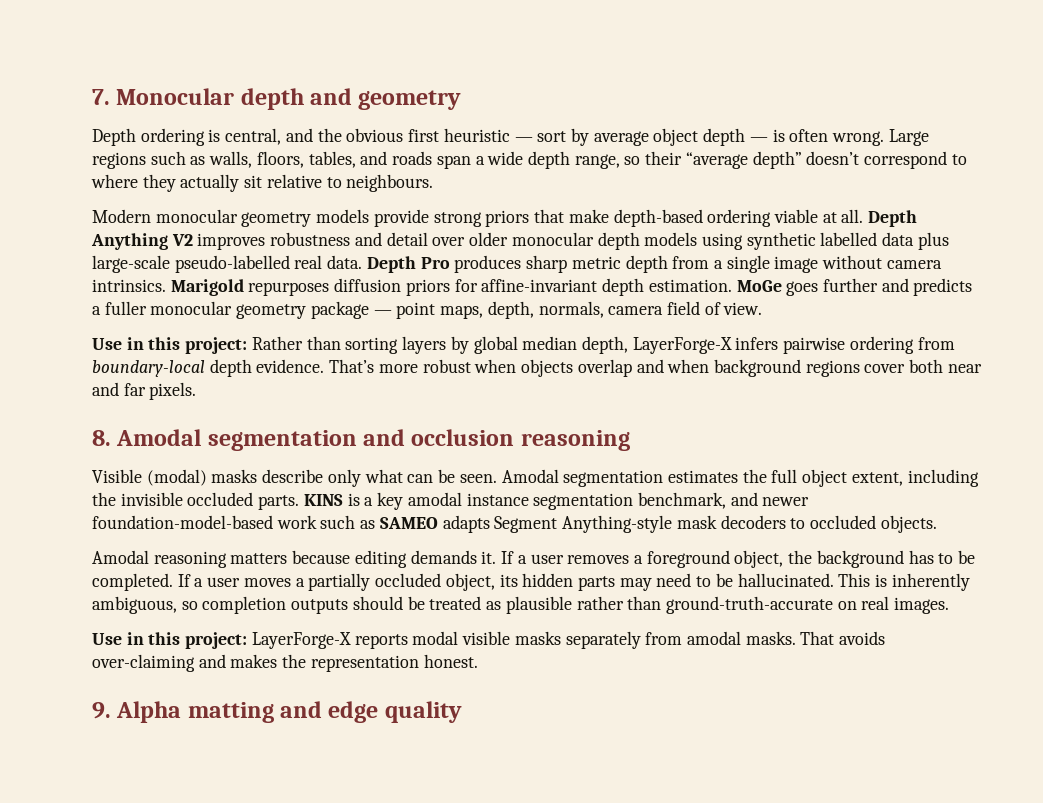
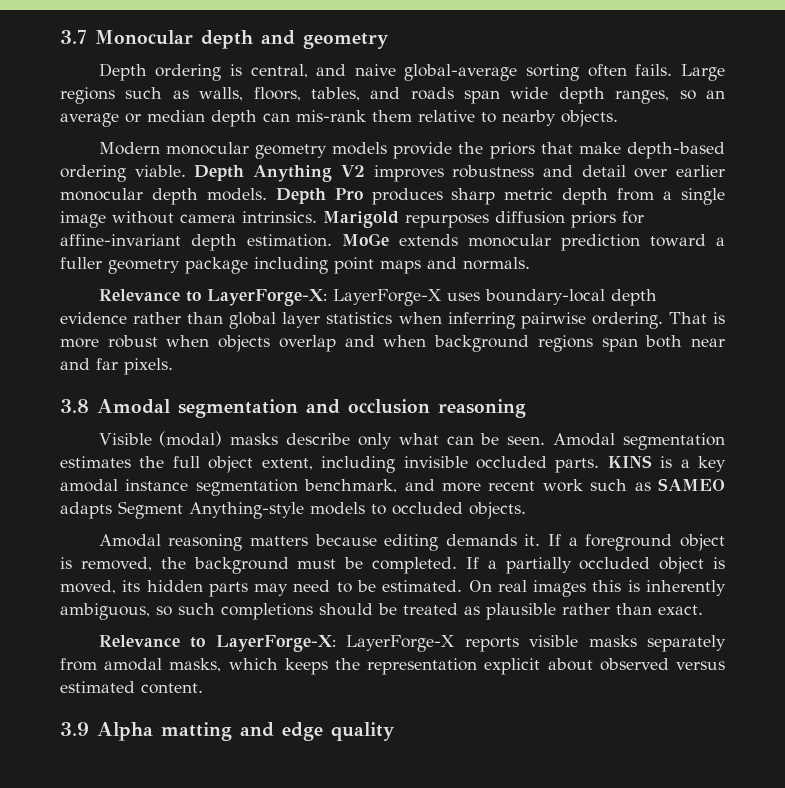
- 7. Monocular depth and geometry
+ 3.7 Monocular depth and geometry
- Depth ordering is central, and the obvious first heuristic — sort by average object depth — is often wrong.
+ Depth ordering is central, and naive global-average sorting often fails.
- Large regions such as walls, floors, tables, and roads span a wide depth range, so their “average depth” doesn’t correspond to where they actually sit relative to neighbours.
+ Large regions such as walls, floors, tables, and roads span wide depth ranges, so an average or median depth can mis-rank them relative to nearby objects.
- Modern monocular geometry models provide strong priors that make depth-based ordering viable at all.
+ Modern monocular geometry models provide the priors that make depth-based ordering viable.
- Depth Anything V2 improves robustness and detail over older monocular depth models using synthetic labelled data plus large-scale pseudo-labelled real data.
+ Depth Anything V2 improves robustness and detail over earlier monocular depth models.
- MoGe goes further and predicts a fuller monocular geometry package — point maps, depth, normals, camera field of view.
- Use in this project: Rather than sorting layers by global median depth, LayerForge-X infers pairwise ordering from boundary-local depth evidence. That’s more robust when objects overlap and when background regions cover both near and far pixels.
+ MoGe extends monocular prediction toward a fuller geometry package including point maps and normals.
+ Relevance to LayerForge-X: LayerForge-X uses boundary-local depth evidence rather than global layer statistics when inferring pairwise ordering. That is more robust when objects overlap and when background regions span both near and far pixels.
- 8. Amodal segmentation and occlusion reasoning
+ 3.8 Amodal segmentation and occlusion reasoning
- Amodal segmentation estimates the full object extent, including the invisible occluded parts.
+ Amodal segmentation estimates the full object extent, including invisible occluded parts.
- KINS is a key amodal instance segmentation benchmark, and newer foundation-model-based work such as SAMEO adapts Segment Anything-style mask decoders to occluded objects.
+ KINS is a key amodal instance segmentation benchmark, and more recent work such as SAMEO adapts Segment Anything-style models to occluded objects.
- If a user removes a foreground object, the background has to be completed. If a user moves a partially occluded object, its hidden parts may need to be hallucinated. This is inherently ambiguous, so completion outputs should be treated as plausible rather than ground-truth-accurate on real images.
- Use in this project: LayerForge-X reports modal visible masks separately from amodal masks. That avoids over-claiming and makes the representation honest.
- 9. Alpha matting and edge quality
+ If a foreground object is removed, the background must be completed. If a partially occluded object is moved, its hidden parts may need to be estimated. On real images this is inherently ambiguous, so such completions should be treated as plausible rather than exact.
+ Relevance to LayerForge-X: LayerForge-X reports visible masks separately from amodal masks, which keeps the representation explicit about observed versus estimated content.
+ 3.9 Alpha matting and edge quality

